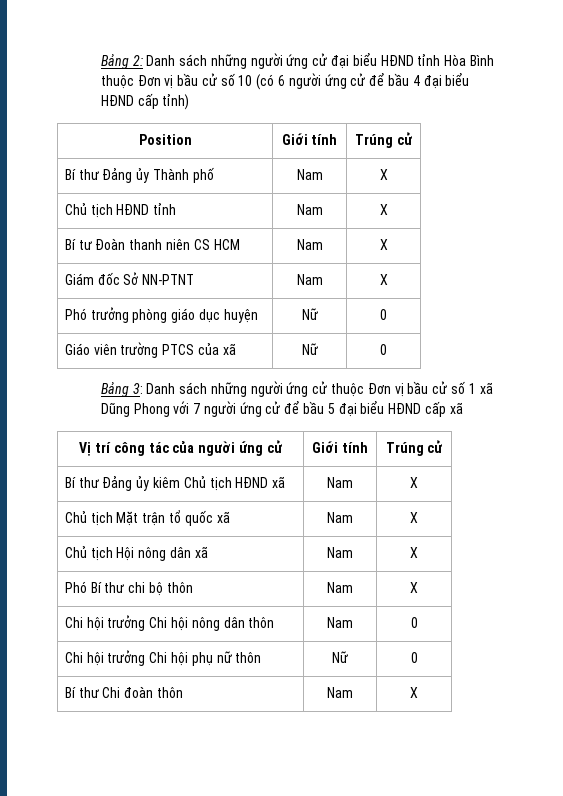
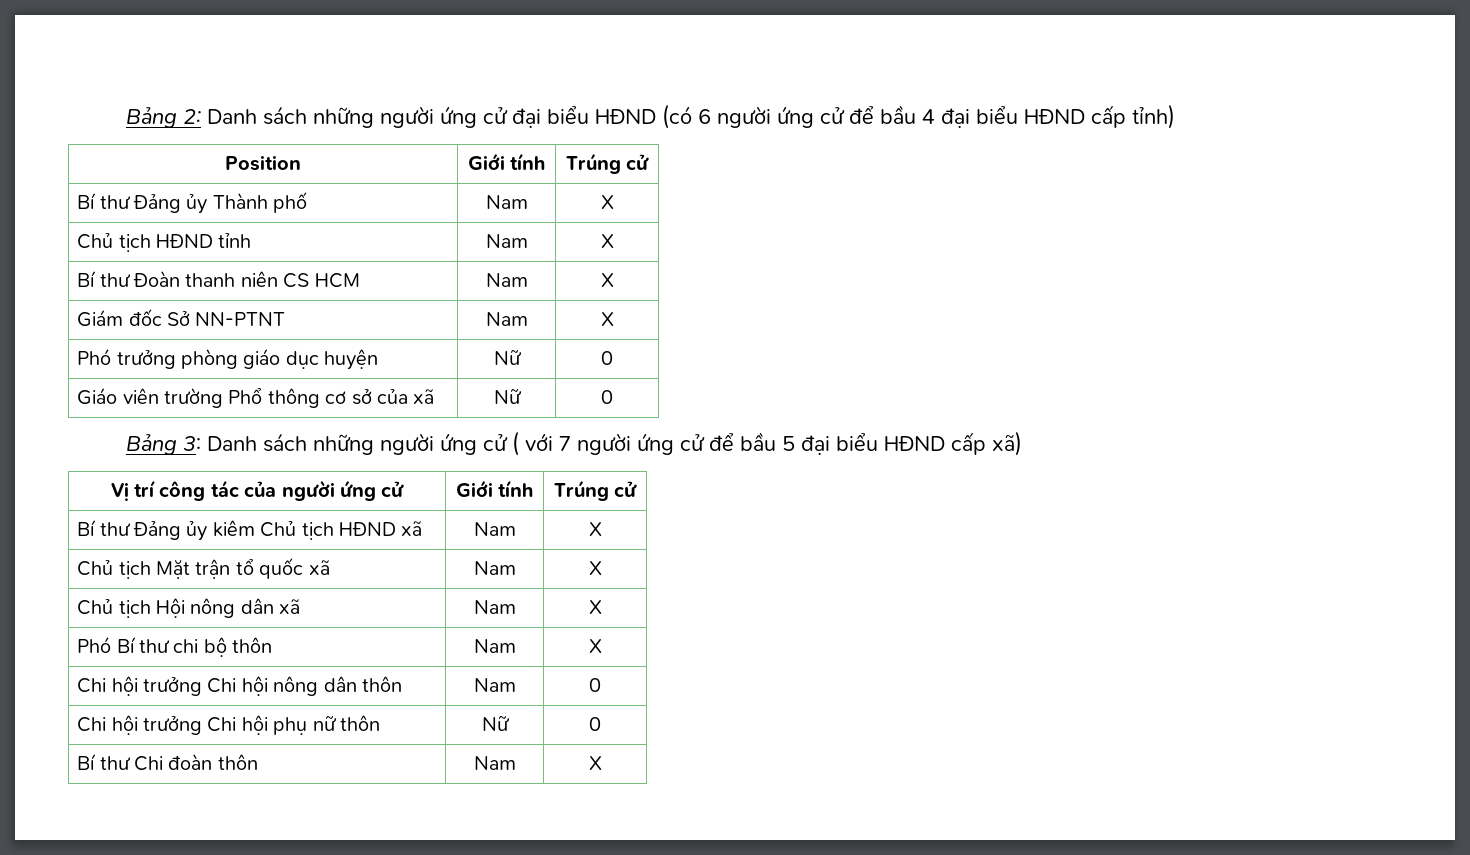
- Bảng 2: Danh sách những người ứng cử đại biểu HĐND tỉnh Hòa Bình thuộc Đơn vị bầu cử số 10 (có 6 người ứng cử để bầu 4 đại biểu HĐND cấp tỉnh)
+ Bảng 2: Danh sách những người ứng cử đại biểu HĐND (có 6 người ứng cử để bầu 4 đại biểu HĐND cấp tỉnh)
- Bí tư Đoàn thanh niên CS HCM | Nam | X
+ Bí thư Đoàn thanh niên CS HCM | Nam | X
- Giáo viên trường PTCS của xã | Nữ | 0
+ Giáo viên trường Phổ thông cơ sở của xã | Nữ | 0
- Bảng 3: Danh sách những người ứng cử thuộc Đơn vị bầu cử số 1 xã Dũng Phong với 7 người ứng cử để bầu 5 đại biểu HĐND cấp xã
+ Bảng 3: Danh sách những người ứng cử ( với 7 người ứng cử để bầu 5 đại biểu HĐND cấp xã)

